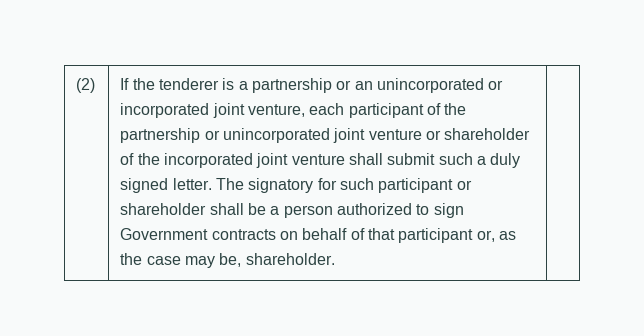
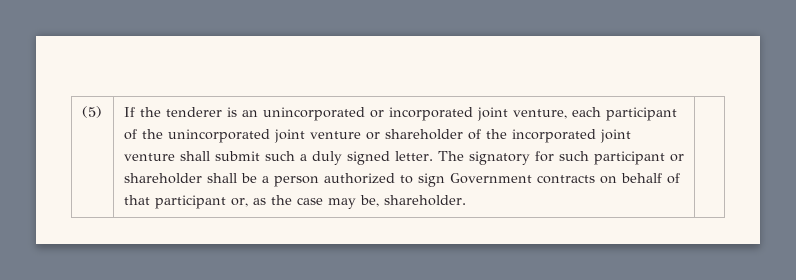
- (2)
+ (5)
- If the tenderer is a partnership or an unincorporated or incorporated joint venture, each participant of the partnership or unincorporated joint venture or shareholder of the incorporated joint venture shall submit such a duly signed letter.
+ If the tenderer is an unincorporated or incorporated joint venture, each participant of the unincorporated joint venture or shareholder of the incorporated joint venture shall submit such a duly signed letter.

